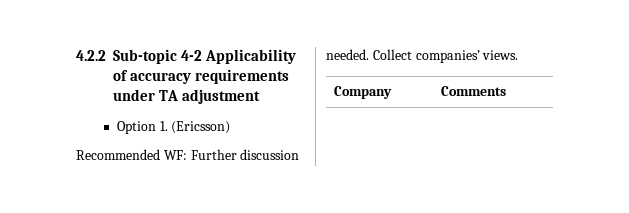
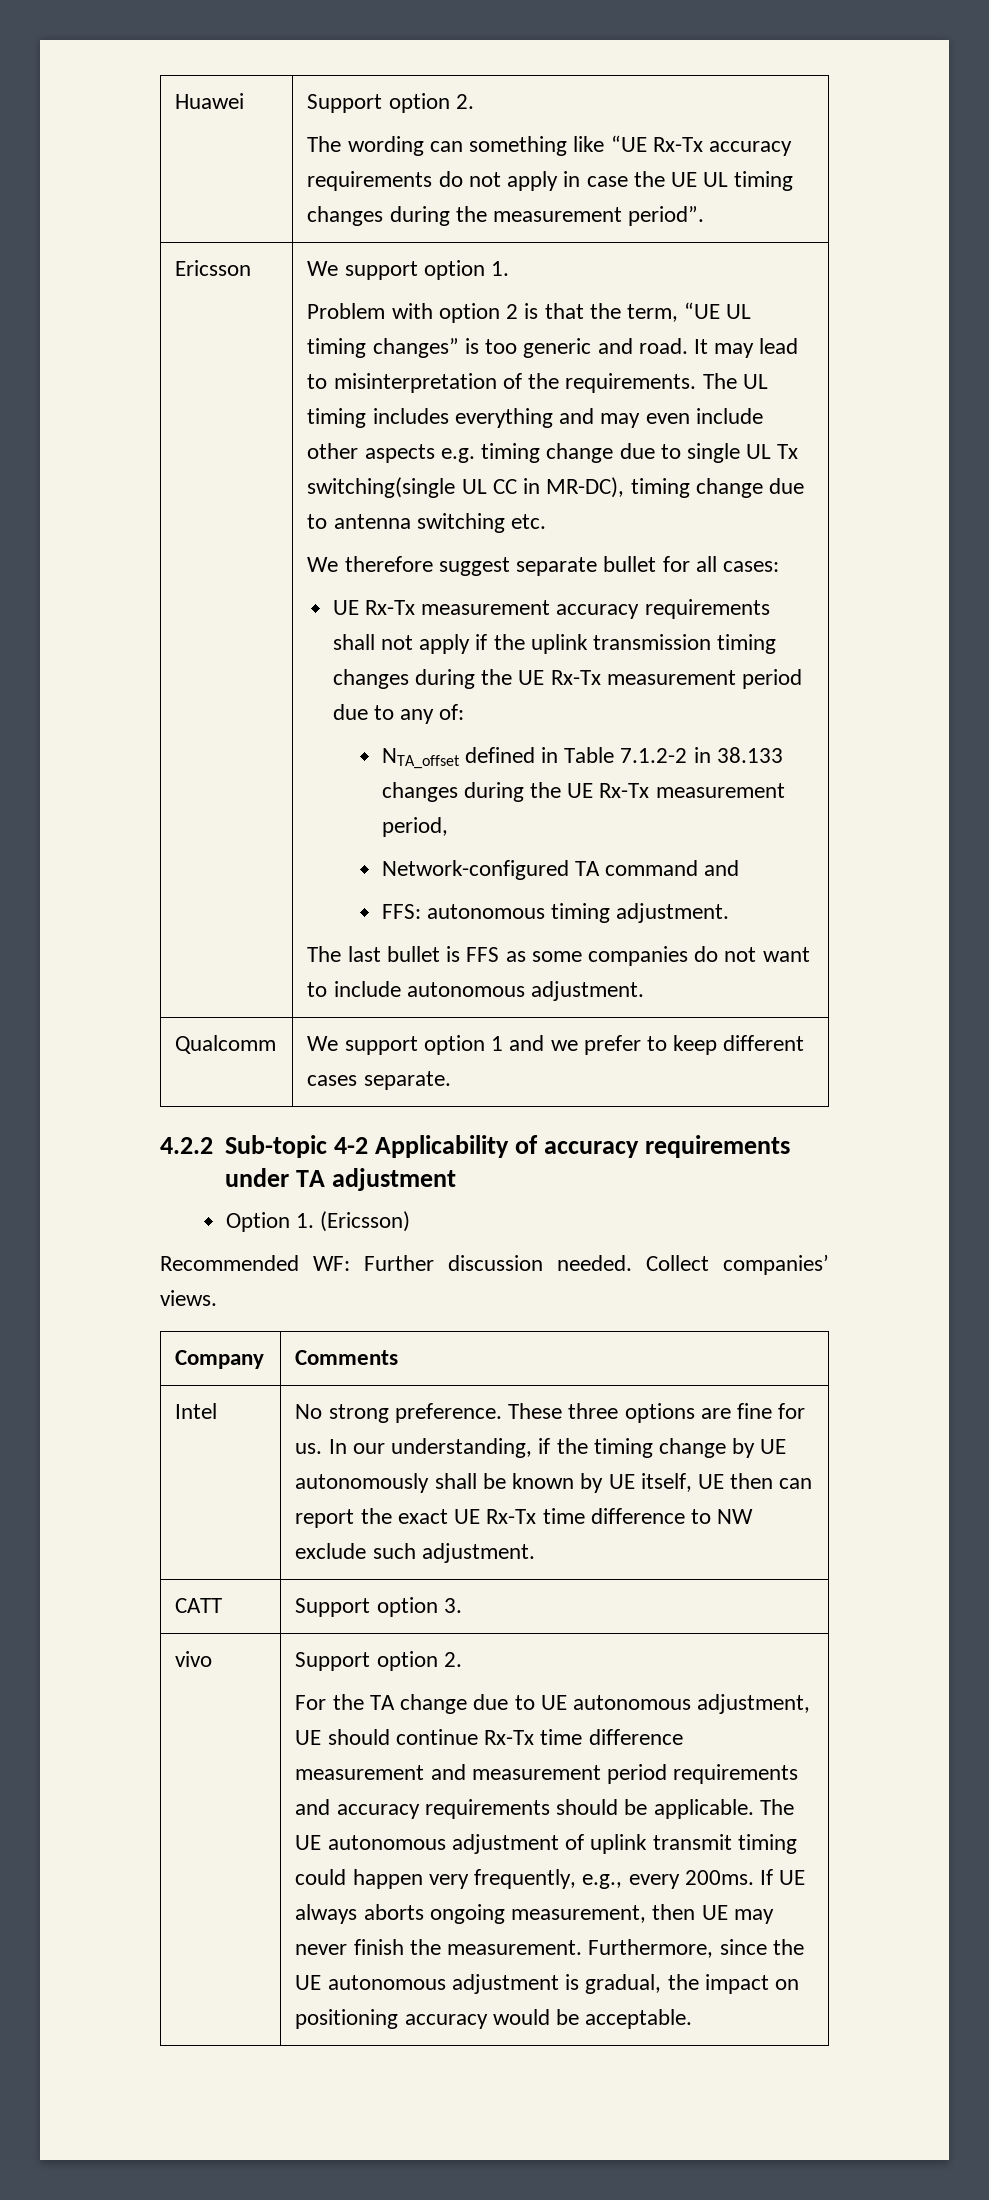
+ Huawei | Support option 2.
+ The wording can something like “UE Rx-Tx accuracy requirements do not apply in case the UE UL timing changes during the measurement period”.
+ Ericsson | We support option 1.
+ Problem with option 2 is that the term, “UE UL timing changes” is too generic and road. It may lead to misinterpretation of the requirements. The UL timing includes everything and may even include other aspects e.g. timing change due to single UL Tx switching(single UL CC in MR-DC), timing change due to antenna switching etc.
+ We therefore suggest separate bullet for all cases:
+ UE Rx-Tx measurement accuracy requirements shall not apply if the uplink transmission timing changes during the UE Rx-Tx measurement period due to any of:
+ NTA_offset defined in Table 7.1.2-2 in 38.133 changes during the UE Rx-Tx measurement period,
+ Network-configured TA command and
+ FFS: autonomous timing adjustment.
+ The last bullet is FFS as some companies do not want to include autonomous adjustment.
+ Qualcomm | We support option 1 and we prefer to keep different cases separate.
+ Intel | No strong preference. These three options are fine for us. In our understanding, if the timing change by UE autonomously shall be known by UE itself, UE then can report the exact UE Rx-Tx time difference to NW exclude such adjustment.
+ CATT | Support option 3.
+ vivo | Support option 2.
+ For the TA change due to UE autonomous adjustment, UE should continue Rx-Tx time difference measurement and measurement period requirements and accuracy requirements should be applicable. The UE autonomous adjustment of uplink transmit timing could happen very frequently, e.g., every 200ms. If UE always aborts ongoing measurement, then UE may never finish the measurement. Furthermore, since the UE autonomous adjustment is gradual, the impact on positioning accuracy would be acceptable.

